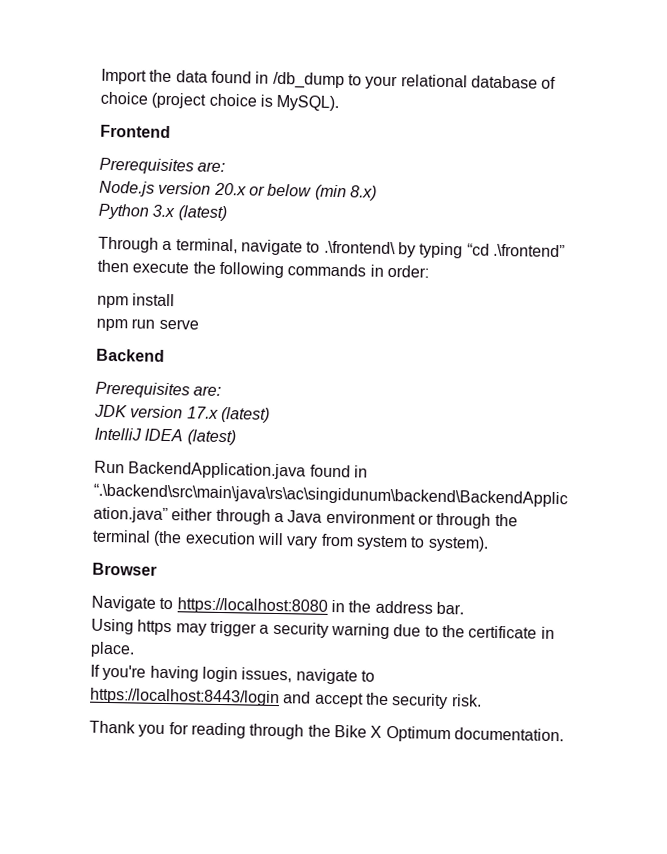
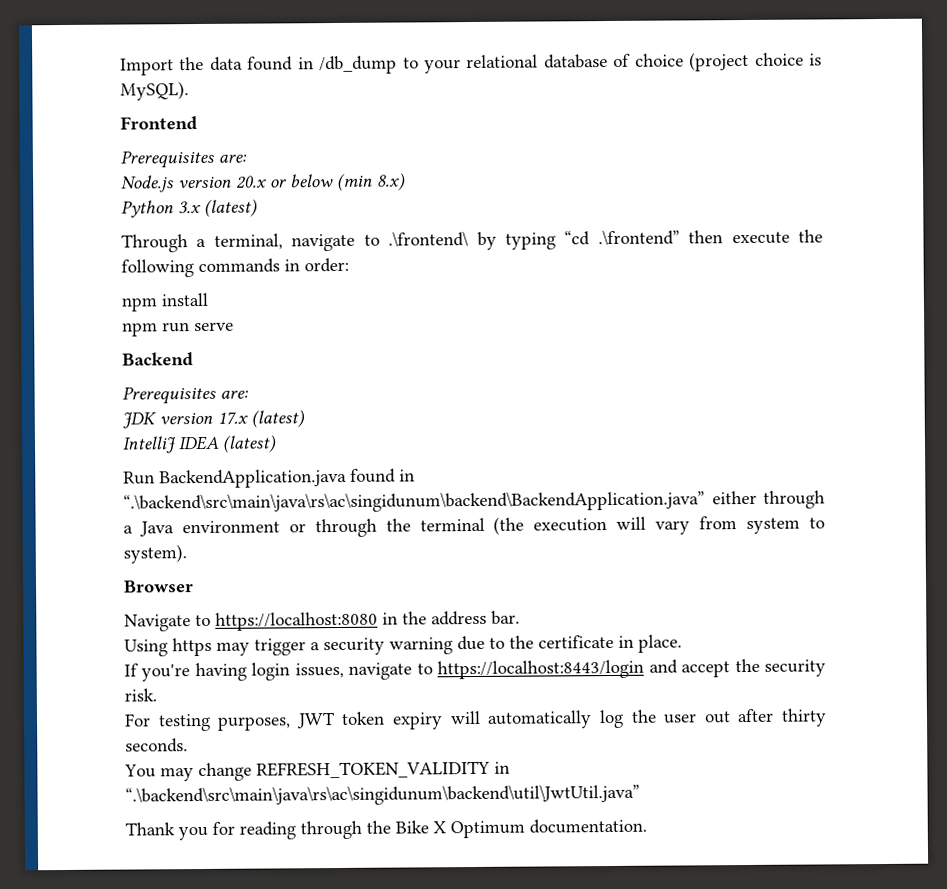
+ For testing purposes, JWT token expiry will automatically log the user out after thirty seconds.
+ You may change REFRESH_TOKEN_VALIDITY in “.\backend\src\main\java\rs\ac\singidunum\backend\util\JwtUtil.java”

